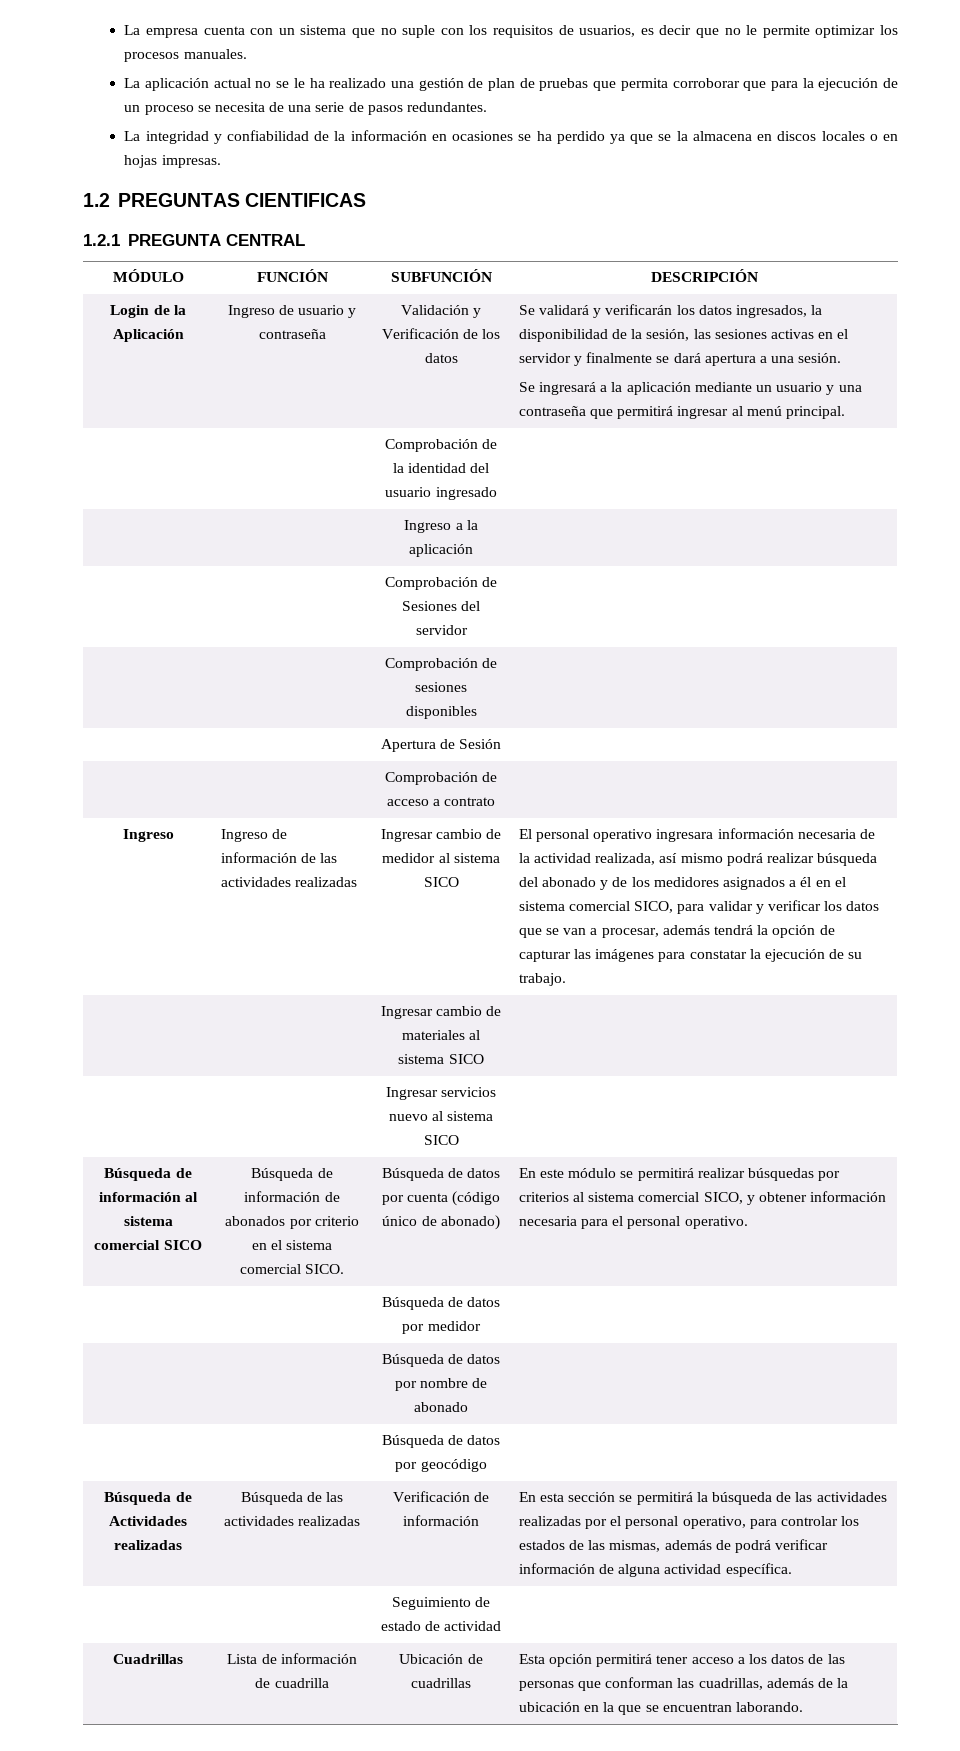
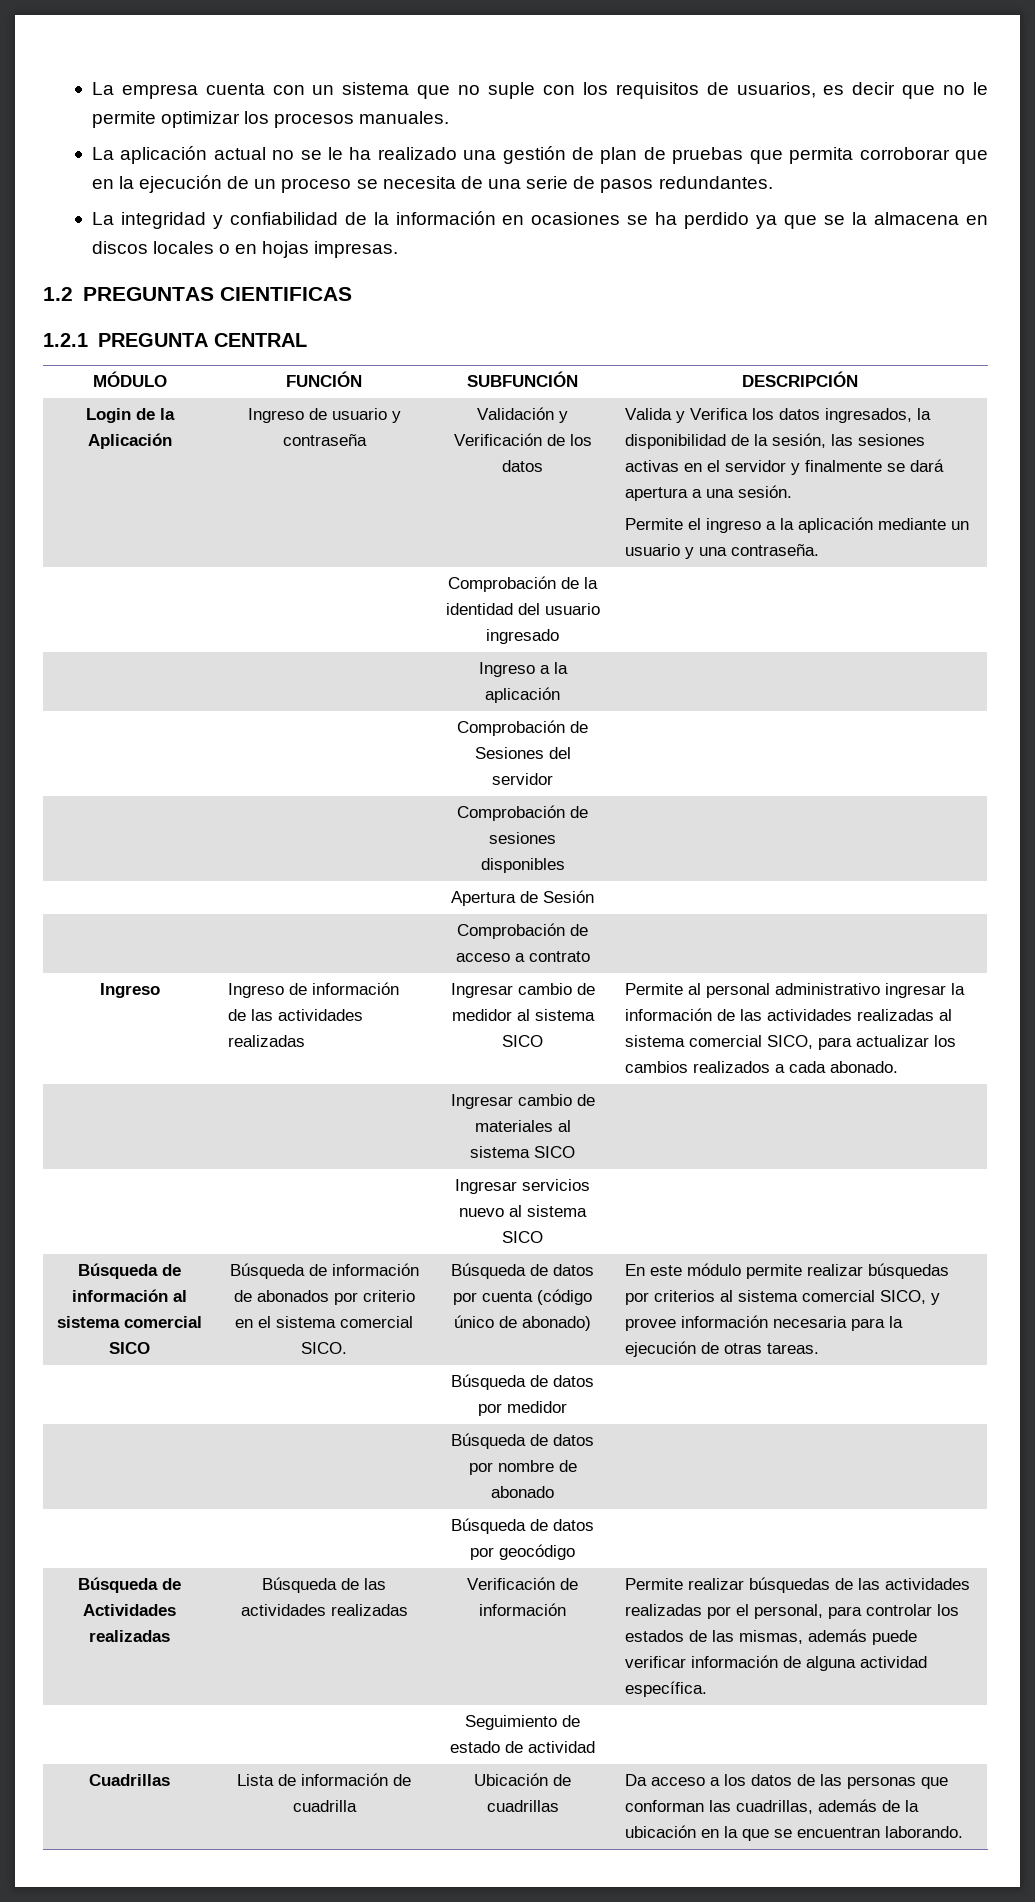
- La aplicación actual no se le ha realizado una gestión de plan de pruebas que permita corroborar que para la ejecución de un proceso se necesita de una serie de pasos redundantes.
+ La aplicación actual no se le ha realizado una gestión de plan de pruebas que permita corroborar que en la ejecución de un proceso se necesita de una serie de pasos redundantes.
- Se validará y verificarán los datos ingresados, la disponibilidad de la sesión, las sesiones activas en el servidor y finalmente se dará apertura a una sesión.
+ Valida y Verifica los datos ingresados, la disponibilidad de la sesión, las sesiones activas en el servidor y finalmente se dará apertura a una sesión.
- Se ingresará a la aplicación mediante un usuario y una contraseña que permitirá ingresar al menú principal.
+ Permite el ingreso a la aplicación mediante un usuario y una contraseña.
- El personal operativo ingresara información necesaria de la actividad realizada, así mismo podrá realizar búsqueda del abonado y de los medidores asignados a él en el sistema comercial SICO, para validar y verificar los datos que se van a procesar, además tendrá la opción de capturar las imágenes para constatar la ejecución de su trabajo.
+ Permite al personal administrativo ingresar la información de las actividades realizadas al sistema comercial SICO, para actualizar los cambios realizados a cada abonado.
- En este módulo se permitirá realizar búsquedas por criterios al sistema comercial SICO, y obtener información necesaria para el personal operativo.
+ En este módulo permite realizar búsquedas por criterios al sistema comercial SICO, y provee información necesaria para la ejecución de otras tareas.
- En esta sección se permitirá la búsqueda de las actividades realizadas por el personal operativo, para controlar los estados de las mismas, además de podrá verificar información de alguna actividad específica.
+ Permite realizar búsquedas de las actividades realizadas por el personal, para controlar los estados de las mismas, además puede verificar información de alguna actividad específica.
- Cuadrillas | Lista de información de cuadrilla | Ubicación de cuadrillas | Esta opción permitirá tener acceso a los datos de las personas que conforman las cuadrillas, además de la ubicación en la que se encuentran laborando.
+ Cuadrillas | Lista de información de cuadrilla | Ubicación de cuadrillas | Da acceso a los datos de las personas que conforman las cuadrillas, además de la ubicación en la que se encuentran laborando.

